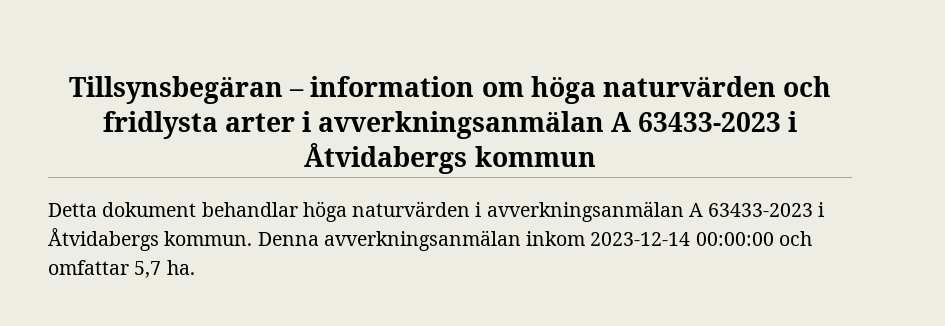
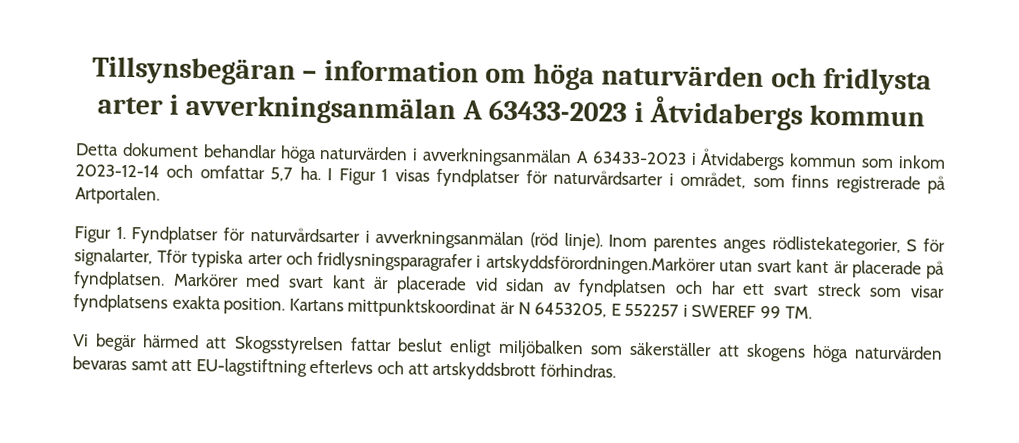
- Detta dokument behandlar höga naturvärden i avverkningsanmälan A 63433-2023 i Åtvidabergs kommun. Denna avverkningsanmälan inkom 2023-12-14 00:00:00 och omfattar 5,7 ha.
+ Detta dokument behandlar höga naturvärden i avverkningsanmälan A 63433-2023 i Åtvidabergs kommun som inkom 2023-12-14 och omfattar 5,7 ha.
+ I Figur 1 visas fyndplatser för naturvårdsarter i området, som finns registrerade på Artportalen.
+ Figur 1. Fyndplatser för naturvårdsarter i avverkningsanmälan (röd linje). Inom parentes anges rödlistekategorier, S för signalarter, Tför typiska arter och fridlysningsparagrafer i artskyddsförordningen.Markörer utan svart kant är placerade på fyndplatsen. Markörer med svart kant är placerade vid sidan av fyndplatsen och har ett svart streck som visar fyndplatsens exakta position. Kartans mittpunktskoordinat är N 6453205, E 552257 i SWEREF 99 TM.
+ Vi begär härmed att Skogsstyrelsen fattar beslut enligt miljöbalken som säkerställer att skogens höga naturvärden bevaras samt att EU-lagstiftning efterlevs och att artskyddsbrott förhindras.

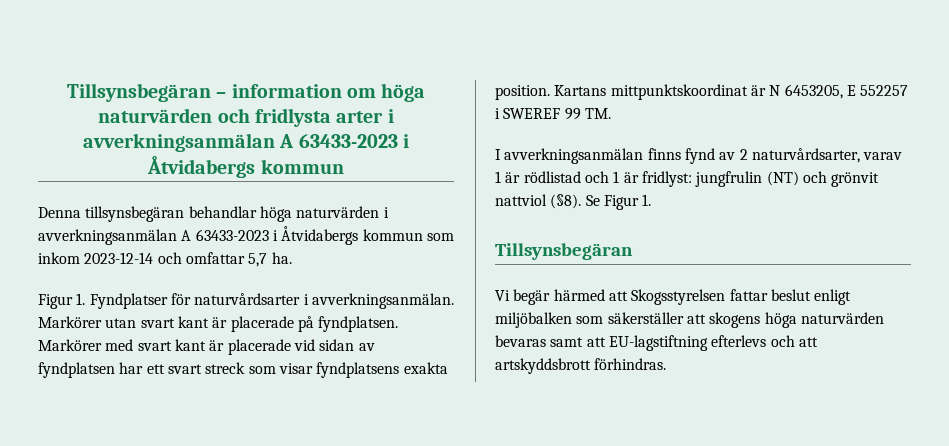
- Detta dokument behandlar höga naturvärden i avverkningsanmälan A 63433-2023 i Åtvidabergs kommun som inkom 2023-12-14 och omfattar 5,7 ha. I Figur 1 visas fyndplatser för naturvårdsarter i området, som finns registrerade på Artportalen.
+ Denna tillsynsbegäran behandlar höga naturvärden i avverkningsanmälan A 63433-2023 i Åtvidabergs kommun som inkom 2023-12-14 och omfattar 5,7 ha.
- Figur 1. Fyndplatser för naturvårdsarter i avverkningsanmälan (röd linje). Inom parentes anges rödlistekategorier, S för signalarter, Tför typiska arter och fridlysningsparagrafer i artskyddsförordningen.Markörer utan svart kant är placerade på fyndplatsen.
+ Figur 1. Fyndplatser för naturvårdsarter i avverkningsanmälan. Markörer utan svart kant är placerade på fyndplatsen.
- Markörer med svart kant är placerade vid sidan av fyndplatsen och har ett svart streck som visar fyndplatsens exakta position.
+ Markörer med svart kant är placerade vid sidan av fyndplatsen har ett svart streck som visar fyndplatsens exakta position.
+ I avverkningsanmälan finns fynd av 2 naturvårdsarter, varav 1 är rödlistad och 1 är fridlyst: jungfrulin (NT) och grönvit nattviol (§8). Se Figur 1.
+ Tillsynsbegäran

